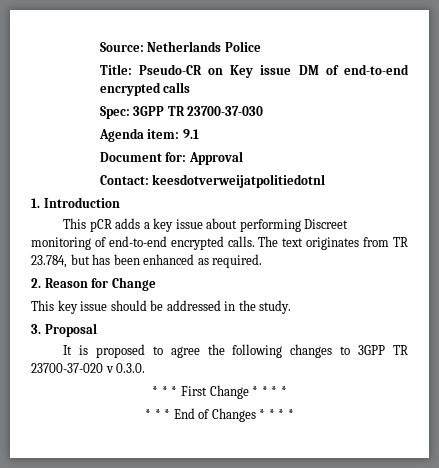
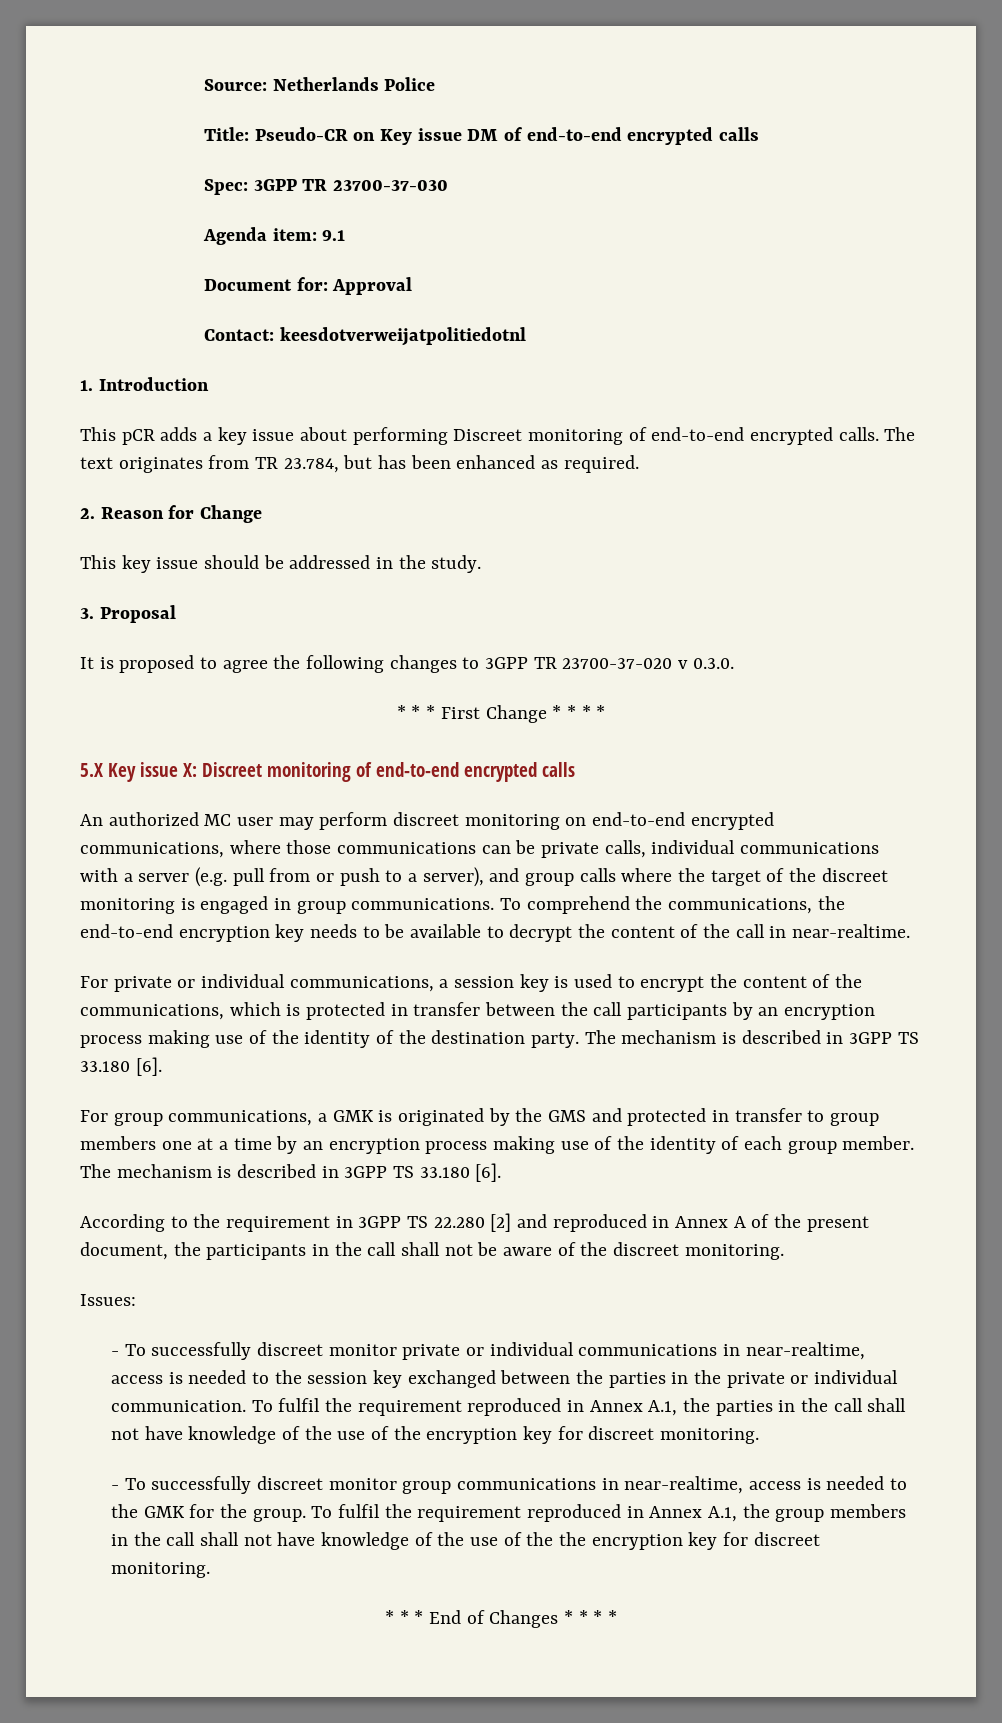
+ 5.X Key issue X: Discreet monitoring of end-to-end encrypted calls
+ An authorized MC user may perform discreet monitoring on end-to-end encrypted communications, where those communications can be private calls, individual communications with a server (e.g. pull from or push to a server), and group calls where the target of the discreet monitoring is engaged in group communications. To comprehend the communications, the end-to-end encryption key needs to be available to decrypt the content of the call in near-realtime.
+ For private or individual communications, a session key is used to encrypt the content of the communications, which is protected in transfer between the call participants by an encryption process making use of the identity of the destination party. The mechanism is described in 3GPP TS 33.180 [6].
+ For group communications, a GMK is originated by the GMS and protected in transfer to group members one at a time by an encryption process making use of the identity of each group member. The mechanism is described in 3GPP TS 33.180 [6].
+ According to the requirement in 3GPP TS 22.280 [2] and reproduced in Annex A of the present document, the participants in the call shall not be aware of the discreet monitoring.
+ Issues:
+ - To successfully discreet monitor private or individual communications in near-realtime, access is needed to the session key exchanged between the parties in the private or individual communication. To fulfil the requirement reproduced in Annex A.1, the parties in the call shall not have knowledge of the use of the encryption key for discreet monitoring.
+ - To successfully discreet monitor group communications in near-realtime, access is needed to the GMK for the group. To fulfil the requirement reproduced in Annex A.1, the group members in the call shall not have knowledge of the use of the the encryption key for discreet monitoring.

